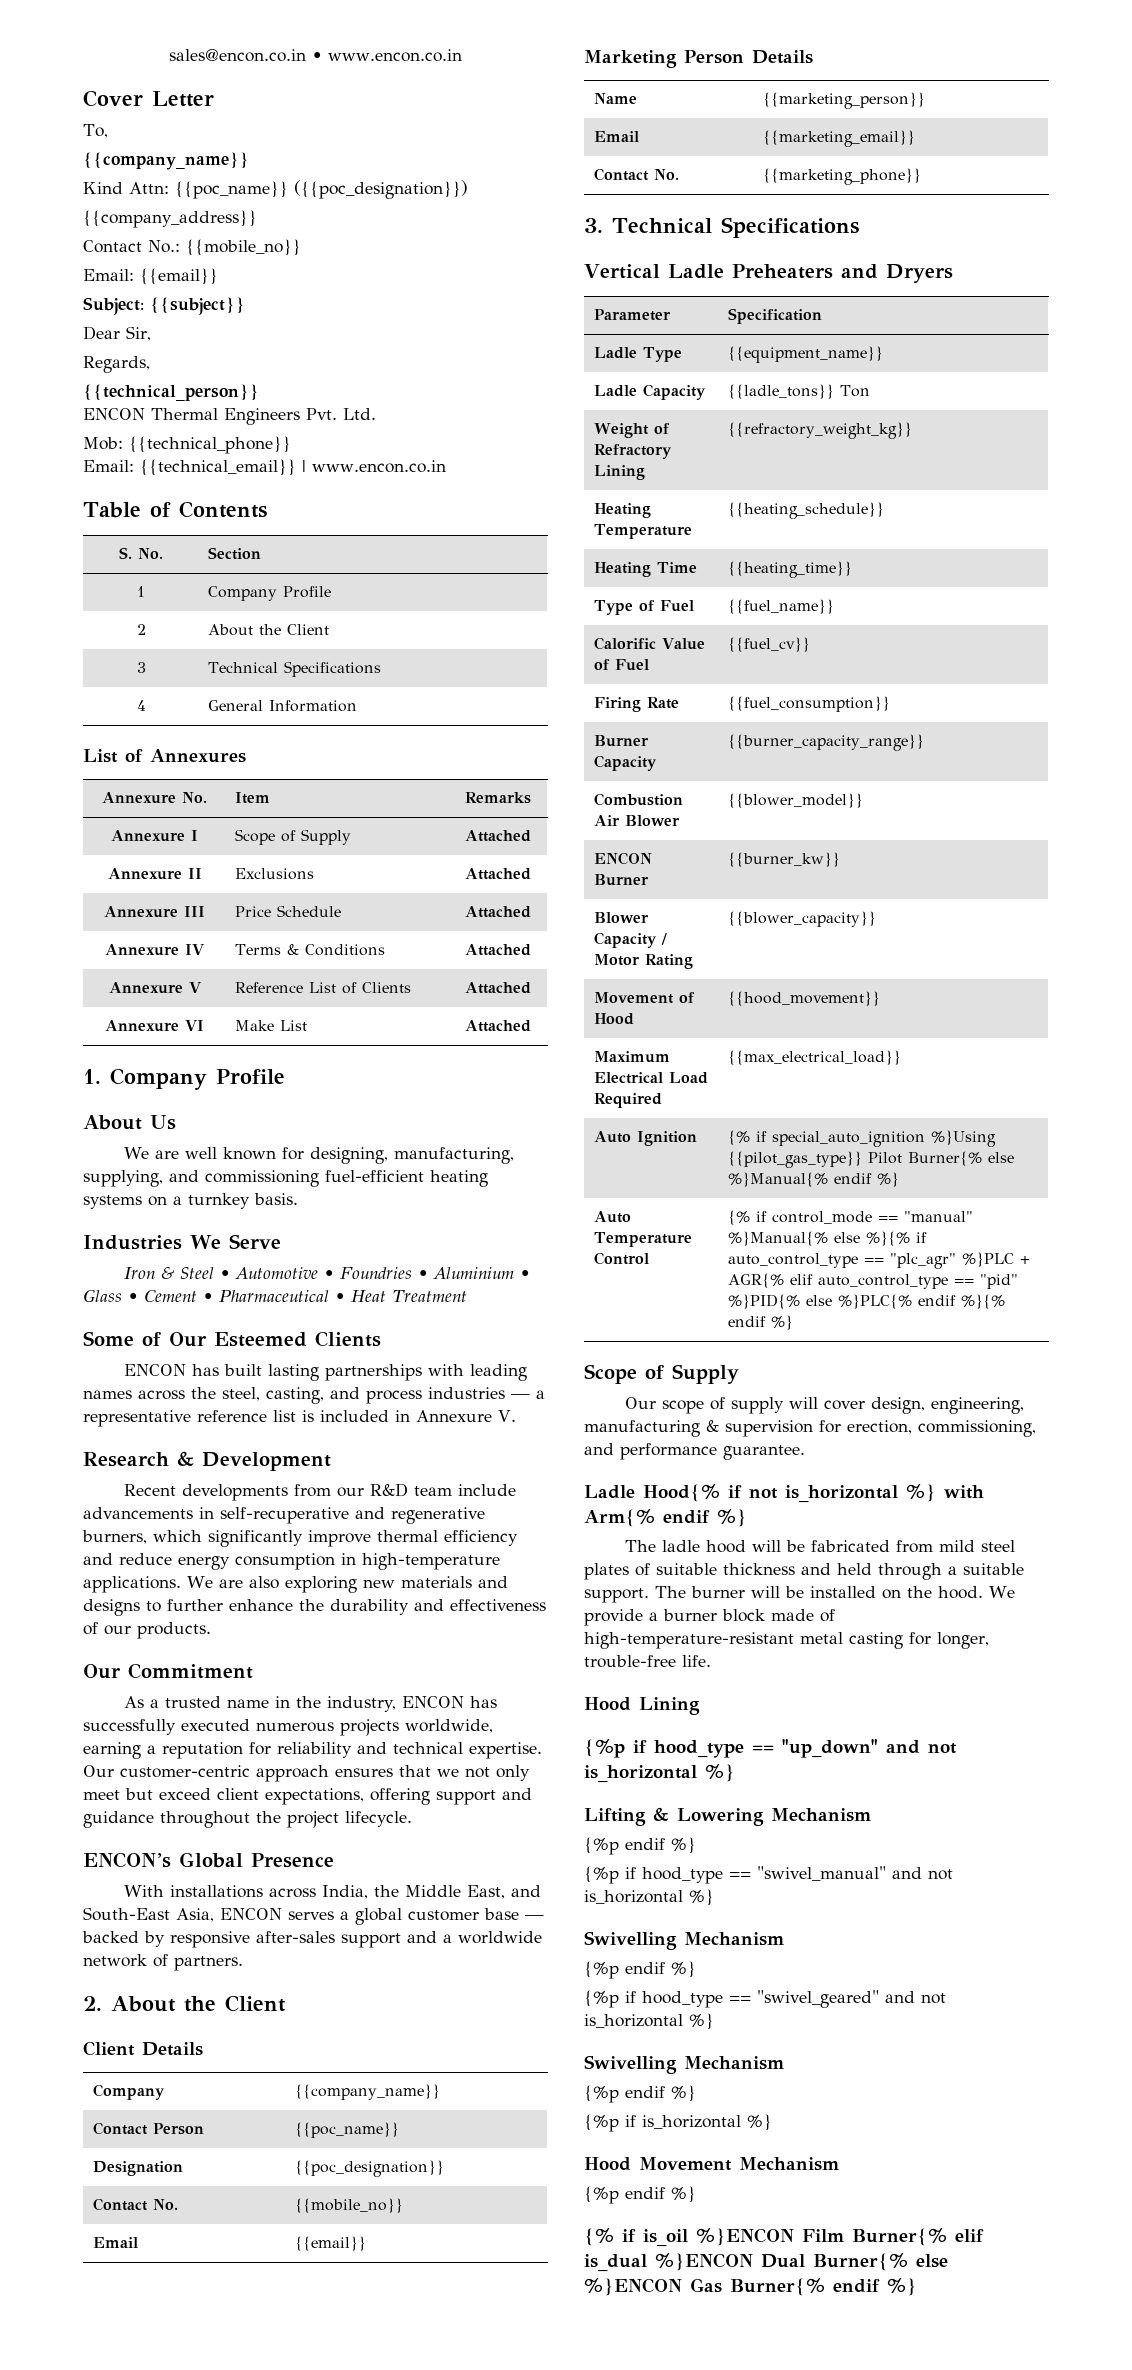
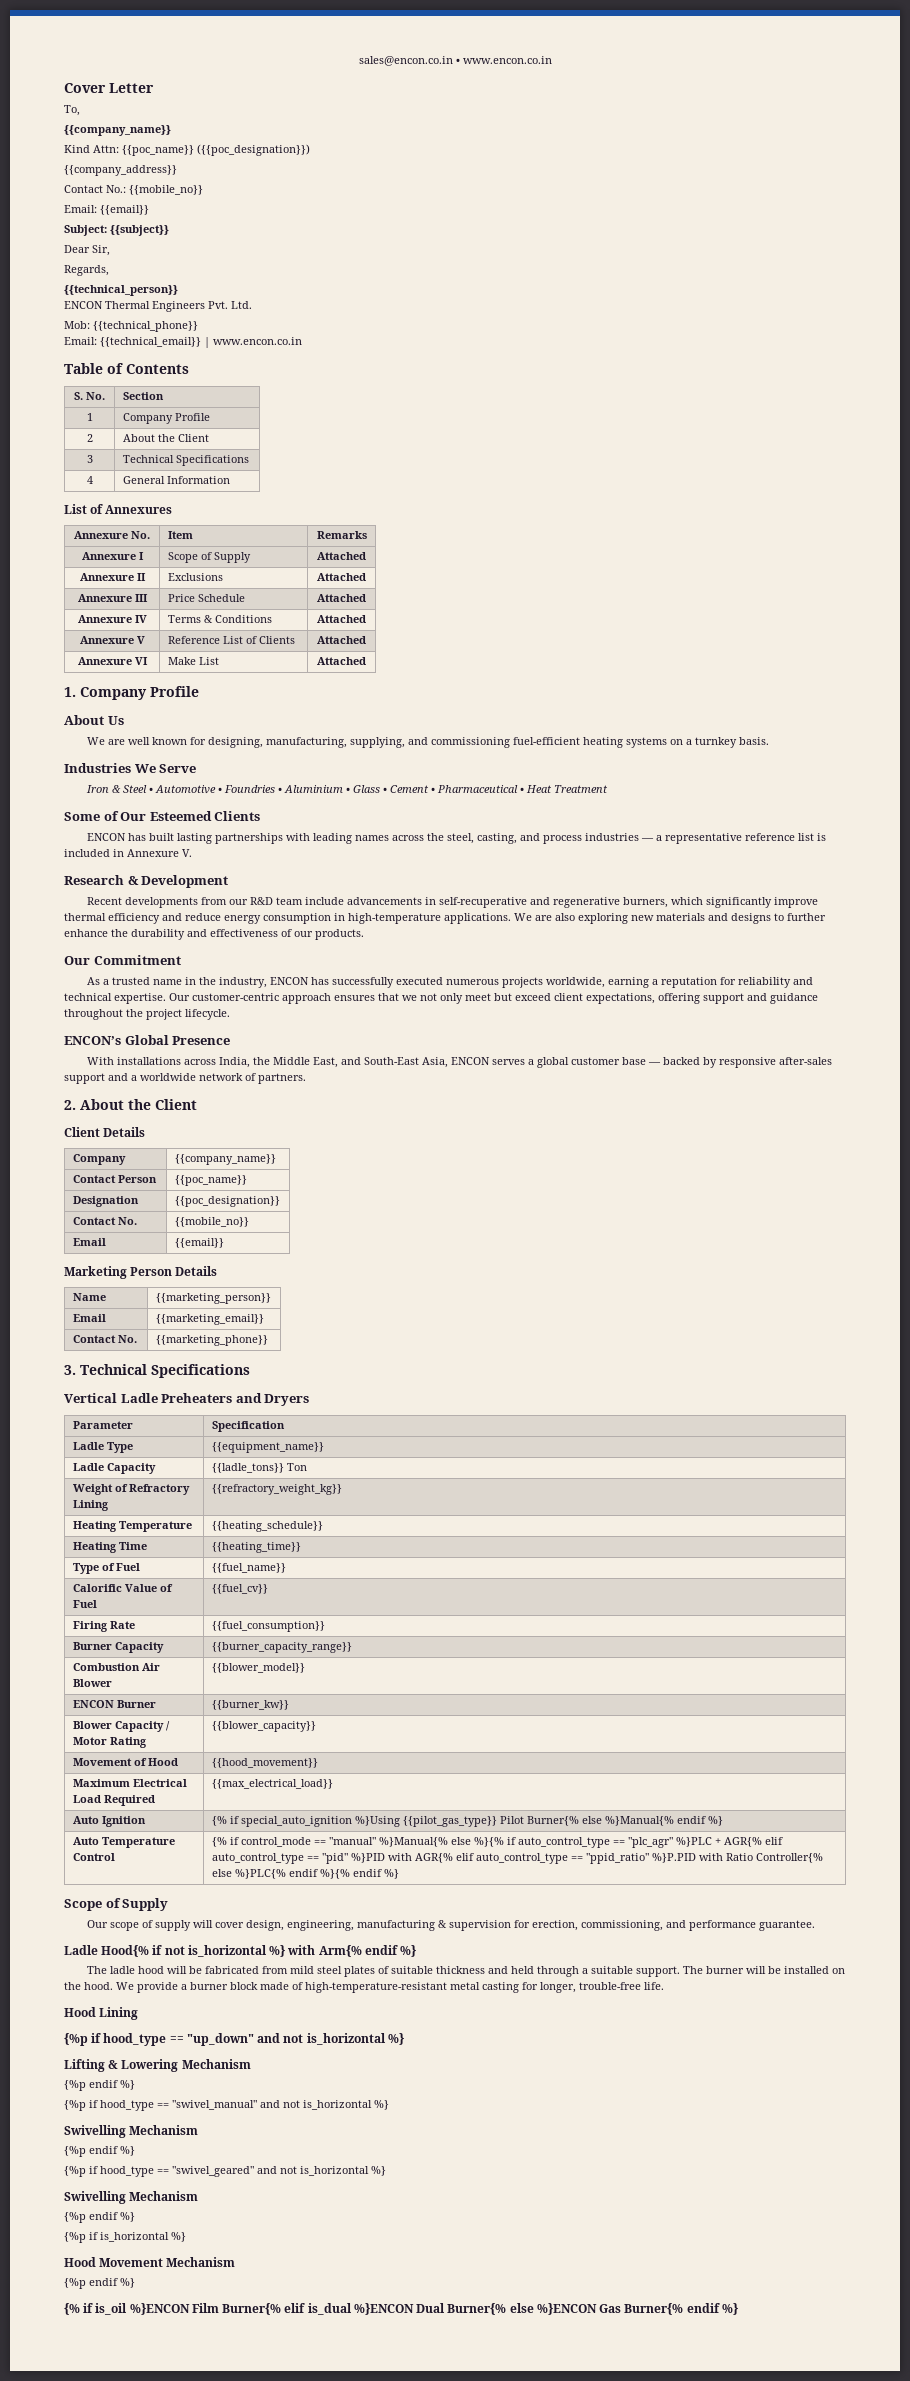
- Auto Temperature Control | {% if control_mode == "manual" %}Manual{% else %}{% if auto_control_type == "plc_agr" %}PLC + AGR{% elif auto_control_type == "pid" %}PID{% else %}PLC{% endif %}{% endif %}
+ Auto Temperature Control | {% if control_mode == "manual" %}Manual{% else %}{% if auto_control_type == "plc_agr" %}PLC + AGR{% elif auto_control_type == "pid" %}PID with AGR{% elif auto_control_type == "ppid_ratio" %}P.PID with Ratio Controller{% else %}PLC{% endif %}{% endif %}

